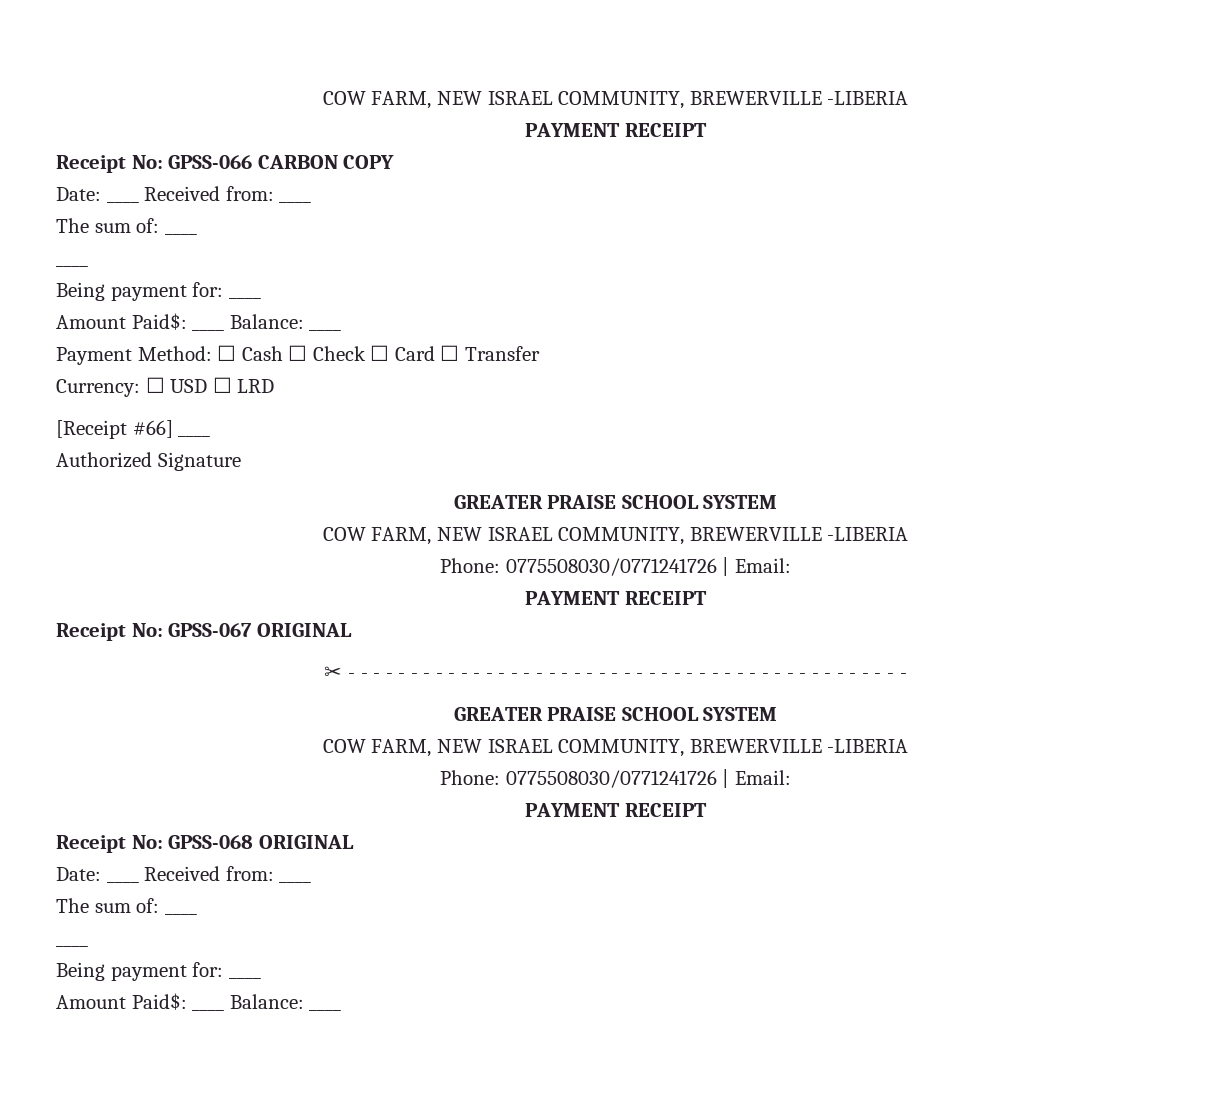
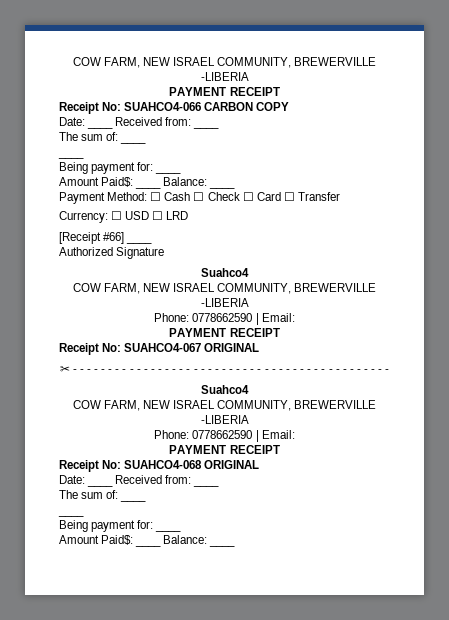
- Receipt No: GPSS-066 CARBON COPY
+ Receipt No: SUAHCO4-066 CARBON COPY
  Authorized Signature
- GREATER PRAISE SCHOOL SYSTEM
+ Suahco4
  COW FARM, NEW ISRAEL COMMUNITY, BREWERVILLE -LIBERIA
- Phone: 0775508030/0771241726 | Email:
+ Phone: 0778662590 | Email:
  PAYMENT RECEIPT
- Receipt No: GPSS-067 ORIGINAL
+ Receipt No: SUAHCO4-067 ORIGINAL
  ✂ - - - - - - - - - - - - - - - - - - - - - - - - - - - - - - - - - - - - - - - - - - - - -
- GREATER PRAISE SCHOOL SYSTEM
+ Suahco4
  COW FARM, NEW ISRAEL COMMUNITY, BREWERVILLE -LIBERIA
- Phone: 0775508030/0771241726 | Email:
+ Phone: 0778662590 | Email:
  PAYMENT RECEIPT
- Receipt No: GPSS-068 ORIGINAL
+ Receipt No: SUAHCO4-068 ORIGINAL

